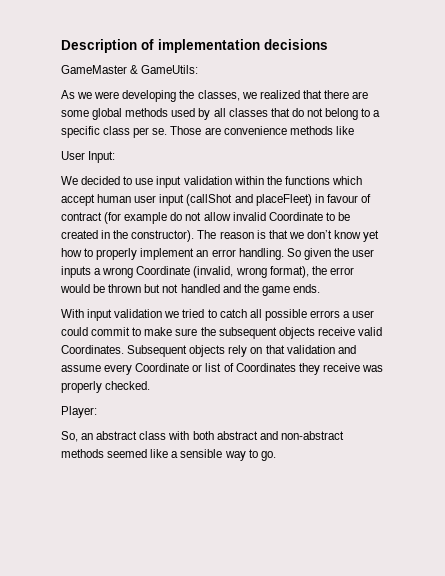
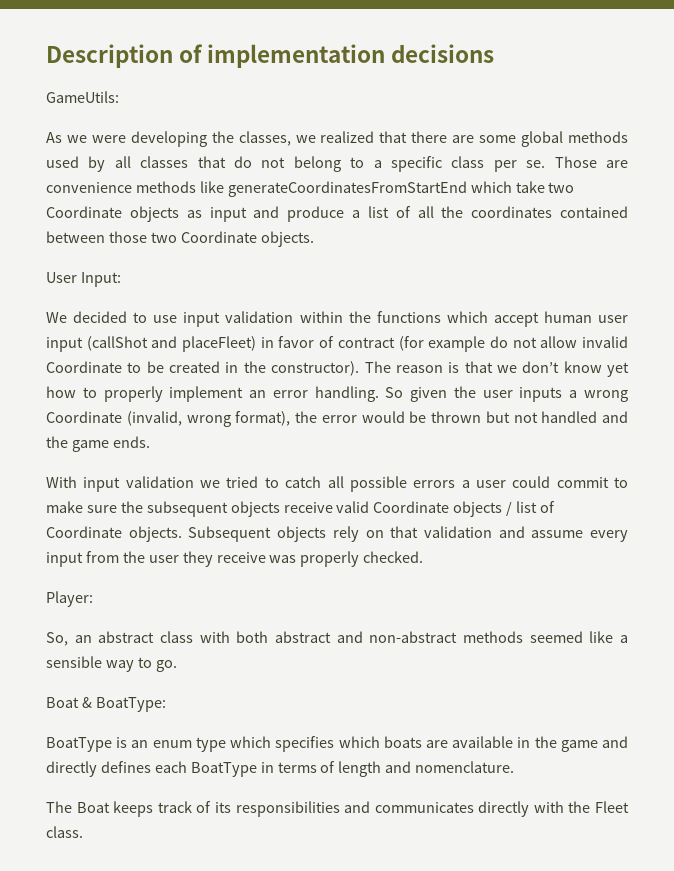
- GameMaster & GameUtils:
+ GameUtils:
- Those are convenience methods like
+ Those are convenience methods like generateCoordinatesFromStartEnd which take two Coordinate objects as input and produce a list of all the coordinates contained between those two Coordinate objects.
- We decided to use input validation within the functions which accept human user input (callShot and placeFleet) in favour of contract (for example do not allow invalid Coordinate to be created in the constructor).
+ We decided to use input validation within the functions which accept human user input (callShot and placeFleet) in favor of contract (for example do not allow invalid Coordinate to be created in the constructor).
- With input validation we tried to catch all possible errors a user could commit to make sure the subsequent objects receive valid Coordinates.
+ With input validation we tried to catch all possible errors a user could commit to make sure the subsequent objects receive valid Coordinate objects / list of Coordinate objects.
- Subsequent objects rely on that validation and assume every Coordinate or list of Coordinates they receive was properly checked.
+ Subsequent objects rely on that validation and assume every input from the user they receive was properly checked.
+ Boat & BoatType:
+ BoatType is an enum type which specifies which boats are available in the game and directly defines each BoatType in terms of length and nomenclature.
+ The Boat keeps track of its responsibilities and communicates directly with the Fleet class.

